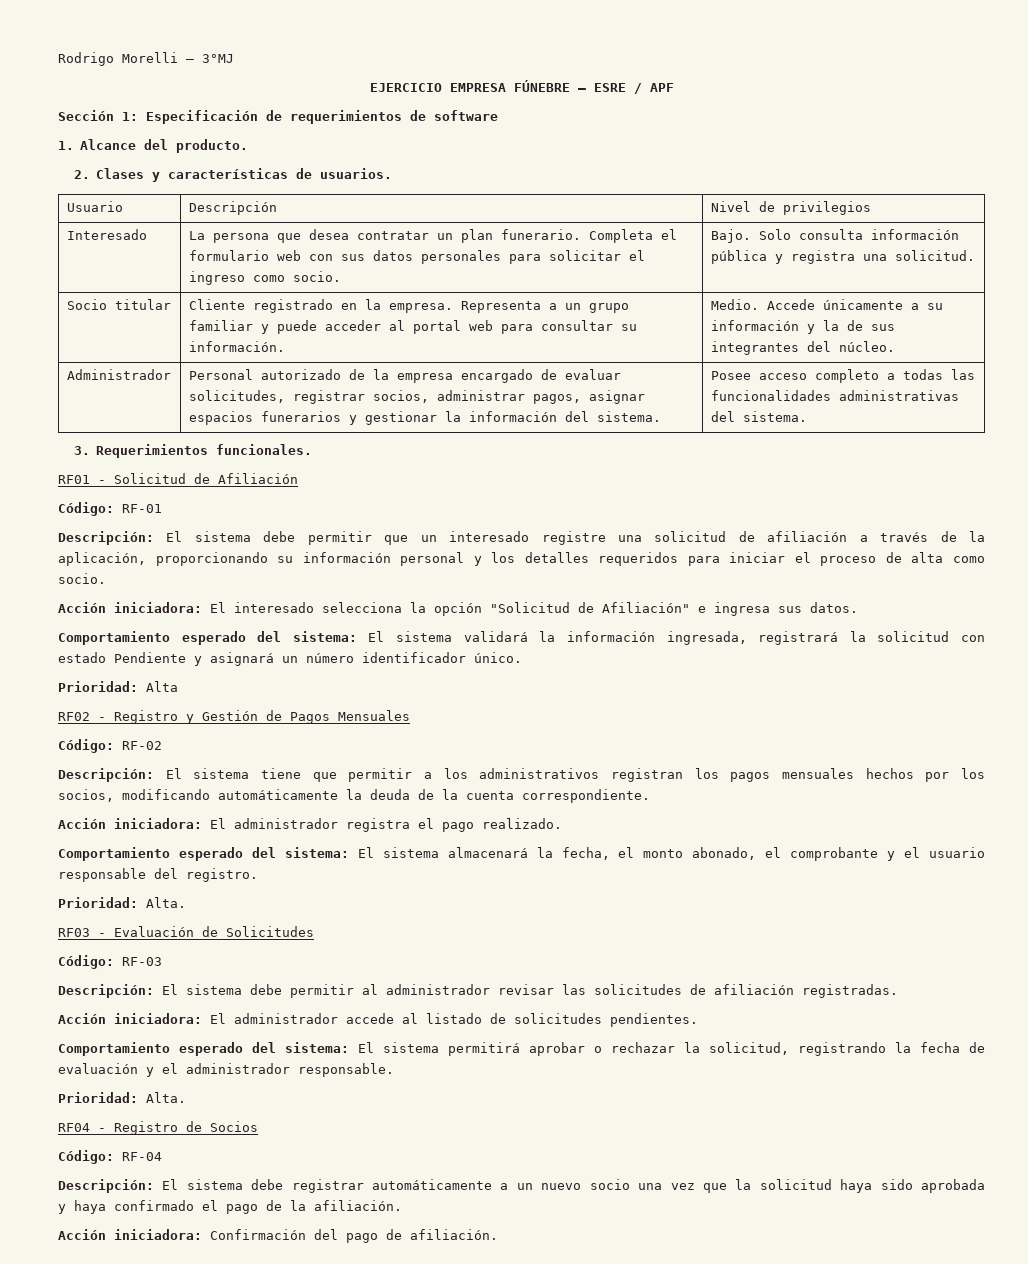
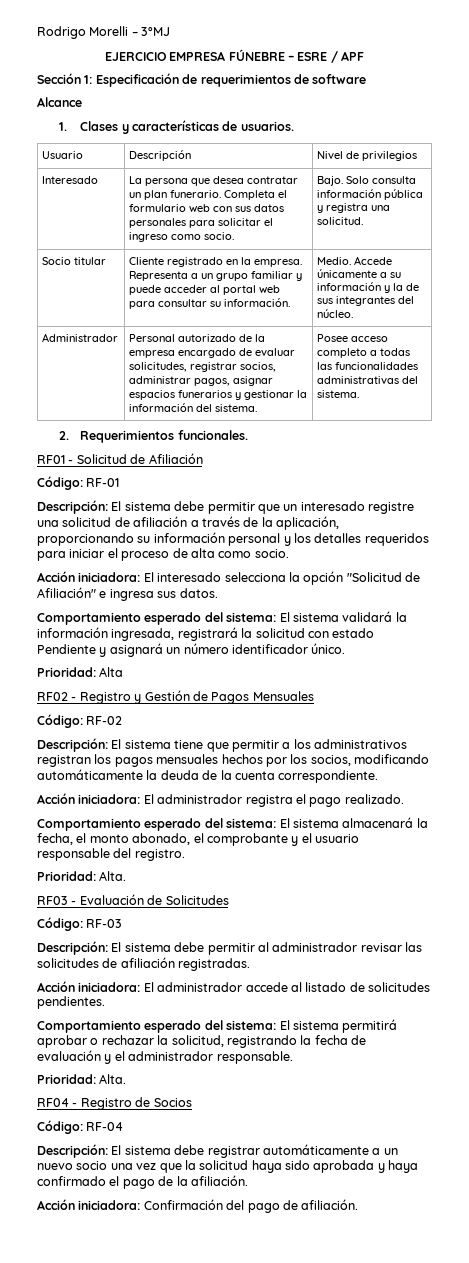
- 1. Alcance del producto.
- 2. Clases y características de usuarios.
+ Alcance
+ 1. Clases y características de usuarios.
- 3. Requerimientos funcionales.
+ 2. Requerimientos funcionales.

